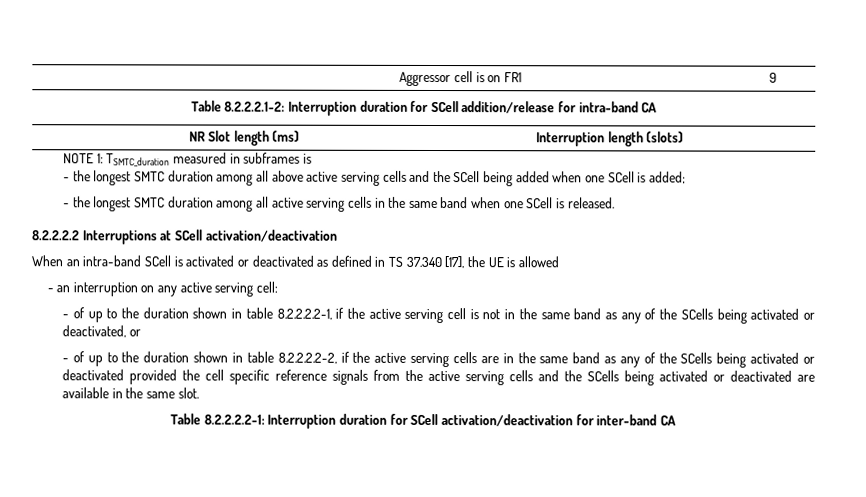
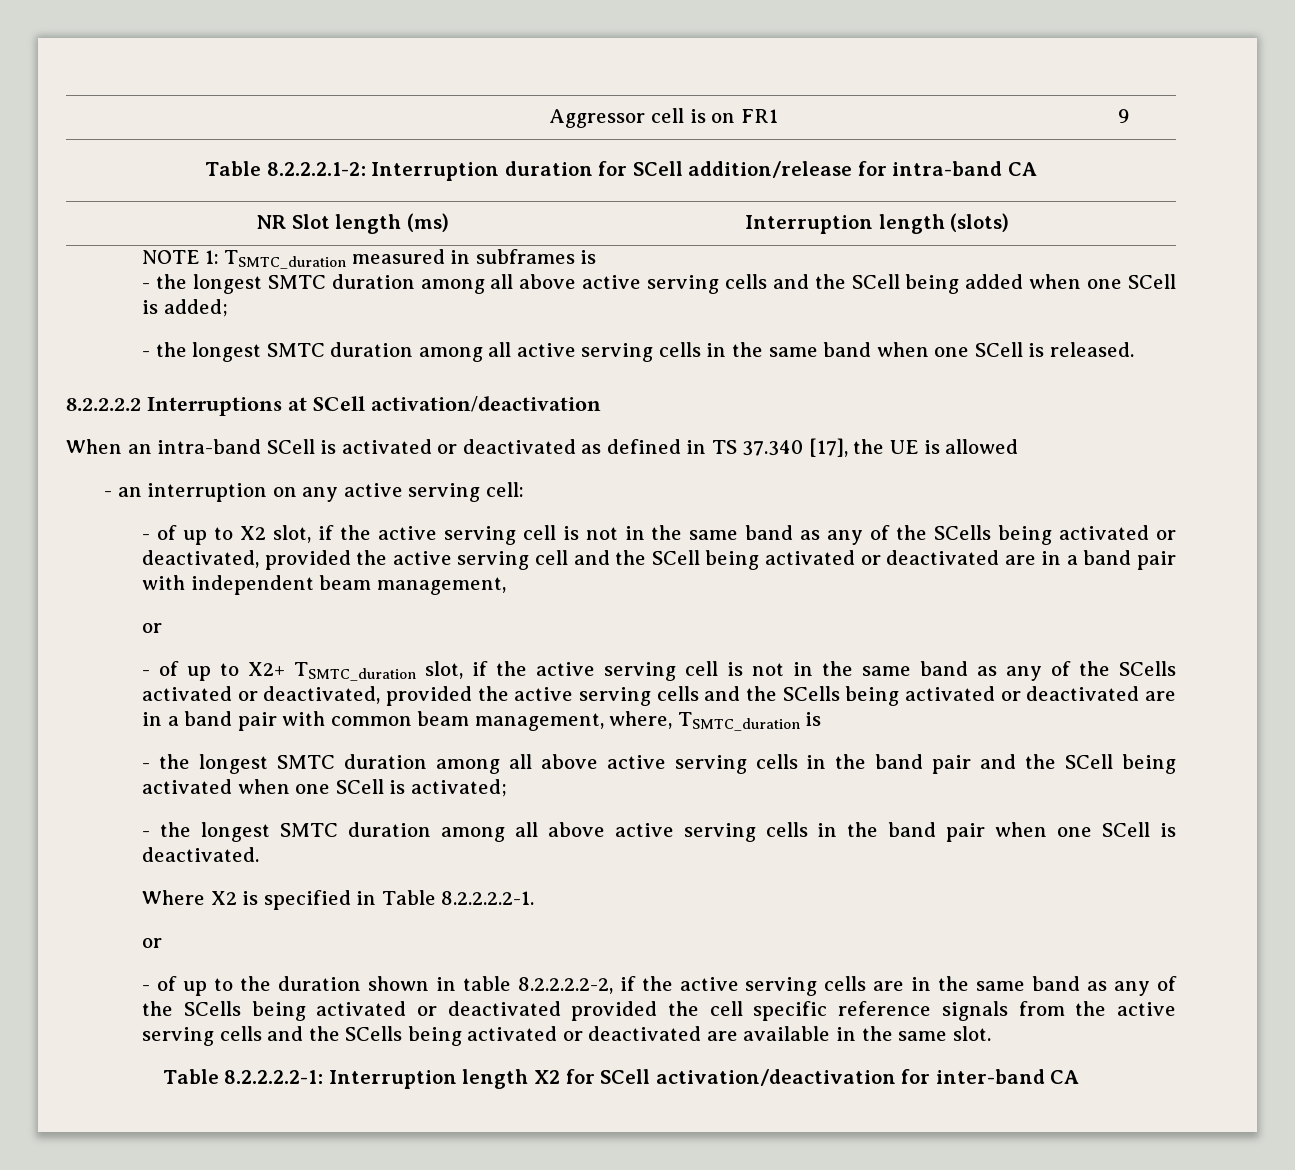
- - of up to the duration shown in table 8.2.2.2.2-1, if the active serving cell is not in the same band as any of the SCells being activated or deactivated, or
+ - of up to X2 slot, if the active serving cell is not in the same band as any of the SCells being activated or deactivated, provided the active serving cell and the SCell being activated or deactivated are in a band pair with independent beam management,
+ or
+ - of up to X2+ TSMTC_duration slot, if the active serving cell is not in the same band as any of the SCells activated or deactivated, provided the active serving cells and the SCells being activated or deactivated are in a band pair with common beam management, where, TSMTC_duration is
+ - the longest SMTC duration among all above active serving cells in the band pair and the SCell being activated when one SCell is activated;
+ - the longest SMTC duration among all above active serving cells in the band pair when one SCell is deactivated.
+ Where X2 is specified in Table 8.2.2.2.2-1.
+ or
- Table 8.2.2.2.2-1: Interruption duration for SCell activation/deactivation for inter-band CA
+ Table 8.2.2.2.2-1: Interruption length X2 for SCell activation/deactivation for inter-band CA

